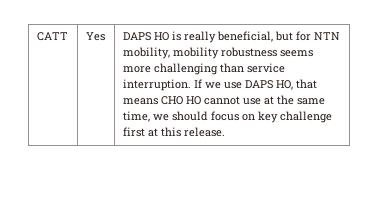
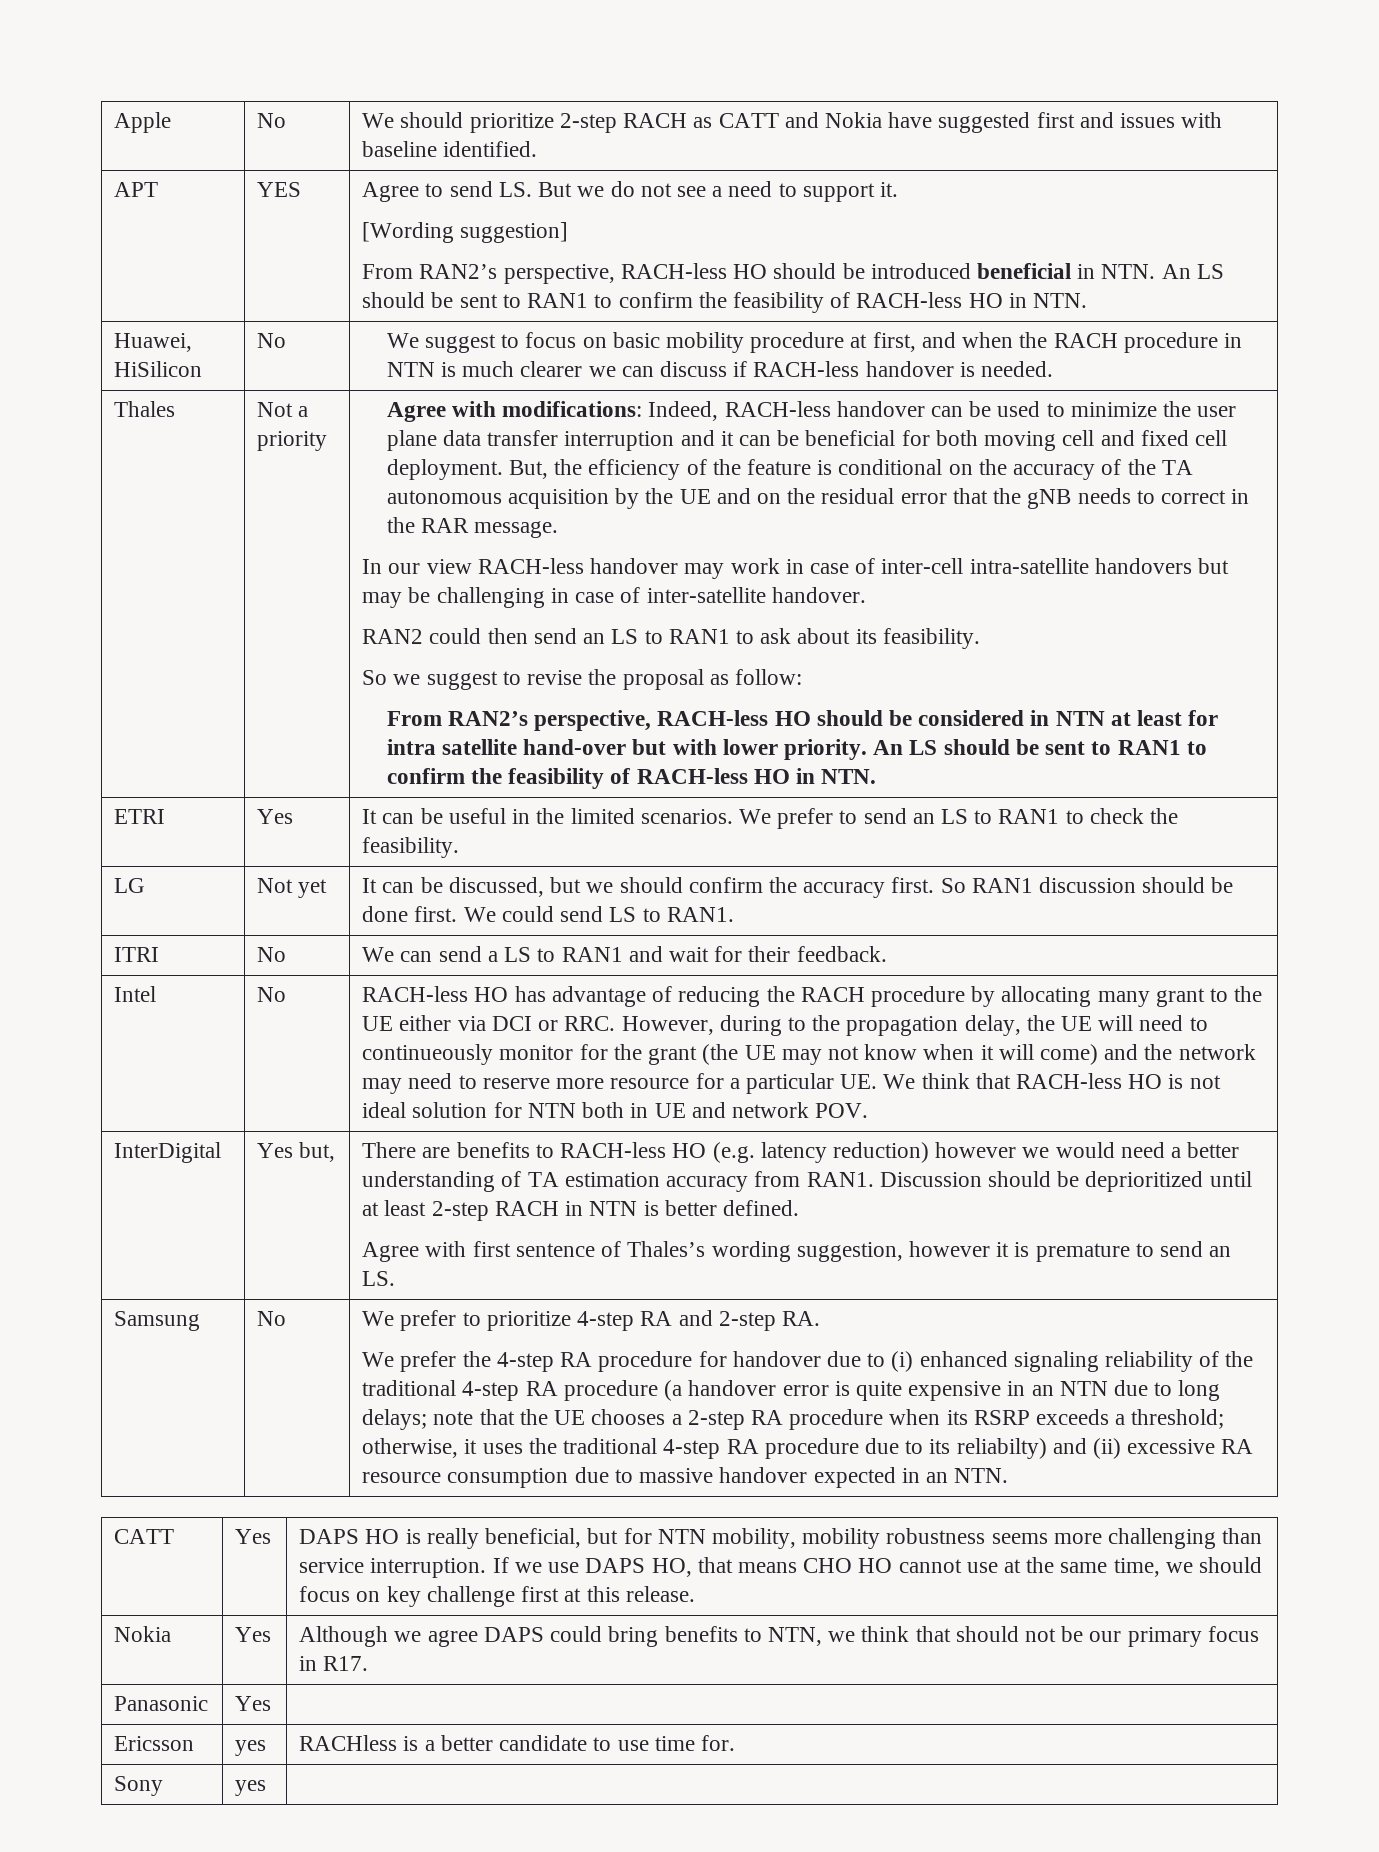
+ Apple | No | We should prioritize 2-step RACH as CATT and Nokia have suggested first and issues with baseline identified.
+ APT | YES | Agree to send LS. But we do not see a need to support it.
+ [Wording suggestion]
+ From RAN2’s perspective, RACH-less HO should be introduced beneficial in NTN. An LS should be sent to RAN1 to confirm the feasibility of RACH-less HO in NTN.
+ Huawei, HiSilicon | No | We suggest to focus on basic mobility procedure at first, and when the RACH procedure in NTN is much clearer we can discuss if RACH-less handover is needed.
+ Thales | Not a priority | Agree with modifications: Indeed, RACH-less handover can be used to minimize the user plane data transfer interruption and it can be beneficial for both moving cell and fixed cell deployment. But, the efficiency of the feature is conditional on the accuracy of the TA autonomous acquisition by the UE and on the residual error that the gNB needs to correct in the RAR message.
+ In our view RACH-less handover may work in case of inter-cell intra-satellite handovers but may be challenging in case of inter-satellite handover.
+ RAN2 could then send an LS to RAN1 to ask about its feasibility.
+ So we suggest to revise the proposal as follow:
+ From RAN2’s perspective, RACH-less HO should be considered in NTN at least for intra satellite hand-over but with lower priority. An LS should be sent to RAN1 to confirm the feasibility of RACH-less HO in NTN.
+ ETRI | Yes | It can be useful in the limited scenarios. We prefer to send an LS to RAN1 to check the feasibility.
+ LG | Not yet | It can be discussed, but we should confirm the accuracy first. So RAN1 discussion should be done first. We could send LS to RAN1.
+ ITRI | No | We can send a LS to RAN1 and wait for their feedback.
+ Intel | No | RACH-less HO has advantage of reducing the RACH procedure by allocating many grant to the UE either via DCI or RRC. However, during to the propagation delay, the UE will need to continueously monitor for the grant (the UE may not know when it will come) and the network may need to reserve more resource for a particular UE. We think that RACH-less HO is not ideal solution for NTN both in UE and network POV.
+ InterDigital | Yes but, | There are benefits to RACH-less HO (e.g. latency reduction) however we would need a better understanding of TA estimation accuracy from RAN1. Discussion should be deprioritized until at least 2-step RACH in NTN is better defined.
+ Agree with first sentence of Thales’s wording suggestion, however it is premature to send an LS.
+ Samsung | No | We prefer to prioritize 4-step RA and 2-step RA.
+ We prefer the 4-step RA procedure for handover due to (i) enhanced signaling reliability of the traditional 4-step RA procedure (a handover error is quite expensive in an NTN due to long delays; note that the UE chooses a 2-step RA procedure when its RSRP exceeds a threshold; otherwise, it uses the traditional 4-step RA procedure due to its reliabilty) and (ii) excessive RA resource consumption due to massive handover expected in an NTN.
+ Nokia | Yes | Although we agree DAPS could bring benefits to NTN, we think that should not be our primary focus in R17.
+ Panasonic | Yes |
+ Ericsson | yes | RACHless is a better candidate to use time for.
+ Sony | yes |

